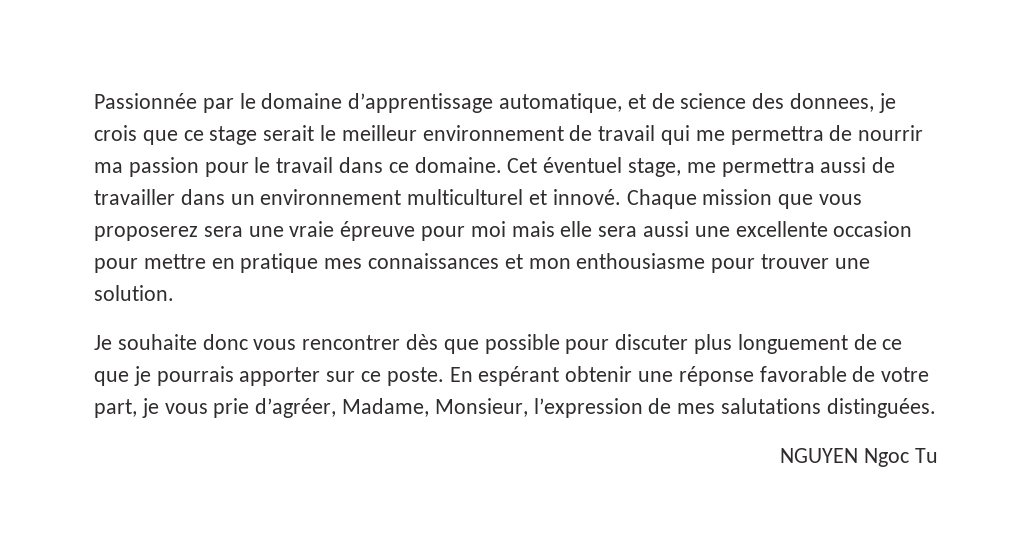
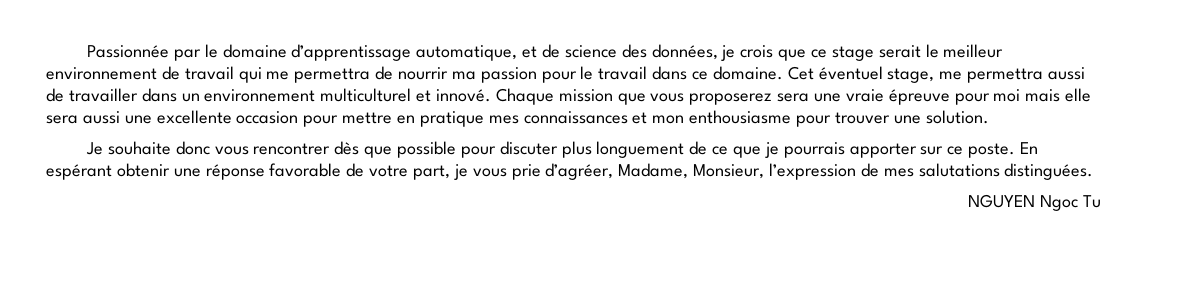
- Passionnée par le domaine d’apprentissage automatique, et de science des donnees, je crois que ce stage serait le meilleur environnement de travail qui me permettra de nourrir ma passion pour le travail dans ce domaine.
+ Passionnée par le domaine d’apprentissage automatique, et de science des données, je crois que ce stage serait le meilleur environnement de travail qui me permettra de nourrir ma passion pour le travail dans ce domaine.

